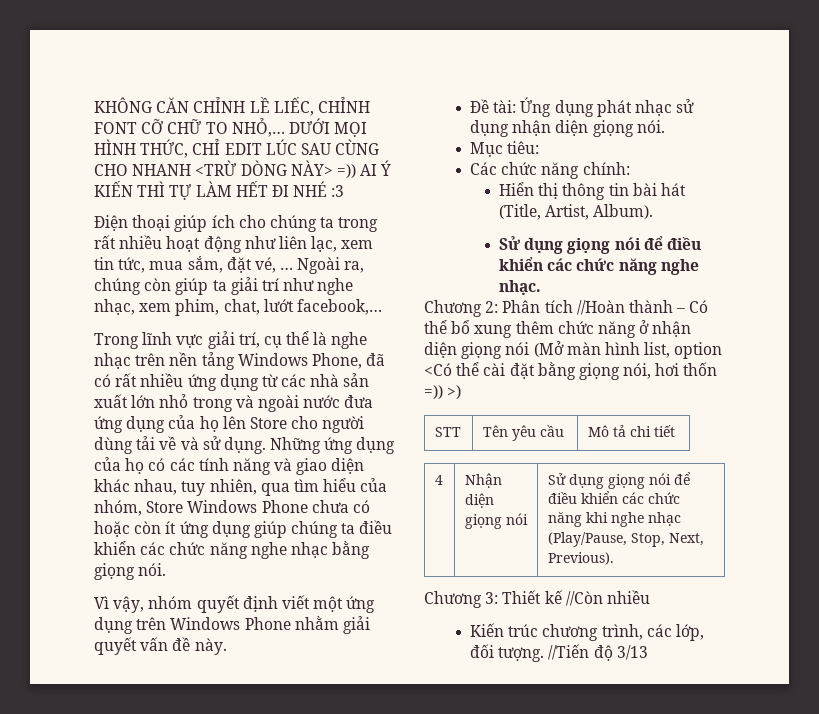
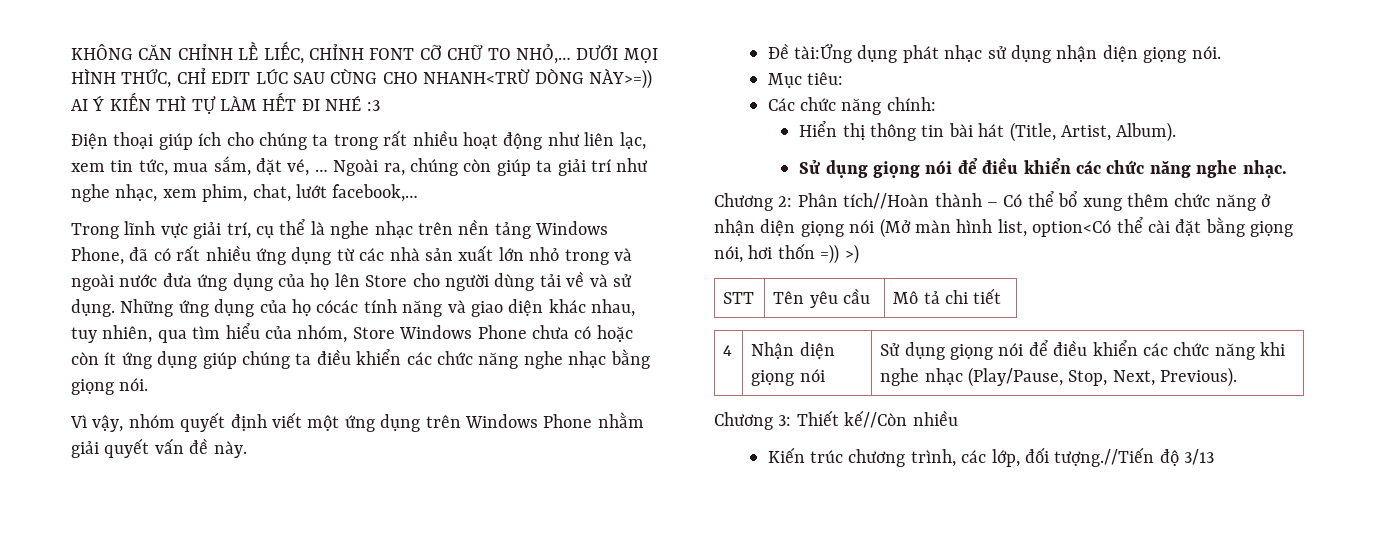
- DƯỚI MỌI HÌNH THỨC, CHỈ EDIT LÚC SAU CÙNG CHO NHANH <TRỪ DÒNG NÀY> =)) AI Ý KIẾN THÌ TỰ LÀM HẾT ĐI NHÉ :3
+ DƯỚI MỌI HÌNH THỨC, CHỈ EDIT LÚC SAU CÙNG CHO NHANH<TRỪ DÒNG NÀY>=)) AI Ý KIẾN THÌ TỰ LÀM HẾT ĐI NHÉ :3
- Những ứng dụng của họ có các tính năng và giao diện khác nhau, tuy nhiên, qua tìm hiểu của nhóm, Store Windows Phone chưa có hoặc còn ít ứng dụng giúp chúng ta điều khiển các chức năng nghe nhạc bằng giọng nói.
+ Những ứng dụng của họ cócác tính năng và giao diện khác nhau, tuy nhiên, qua tìm hiểu của nhóm, Store Windows Phone chưa có hoặc còn ít ứng dụng giúp chúng ta điều khiển các chức năng nghe nhạc bằng giọng nói.
- Đề tài: Ứng dụng phát nhạc sử dụng nhận diện giọng nói.
+ Đề tài:Ứng dụng phát nhạc sử dụng nhận diện giọng nói.
- Chương 2: Phân tích //Hoàn thành – Có thể bổ xung thêm chức năng ở nhận diện giọng nói (Mở màn hình list, option <Có thể cài đặt bằng giọng nói, hơi thốn =)) >)
+ Chương 2: Phân tích//Hoàn thành – Có thể bổ xung thêm chức năng ở nhận diện giọng nói (Mở màn hình list, option<Có thể cài đặt bằng giọng nói, hơi thốn =)) >)
- Chương 3: Thiết kế //Còn nhiều
+ Chương 3: Thiết kế//Còn nhiều
- Kiến trúc chương trình, các lớp, đối tượng. //Tiến độ 3/13
+ Kiến trúc chương trình, các lớp, đối tượng.//Tiến độ 3/13

